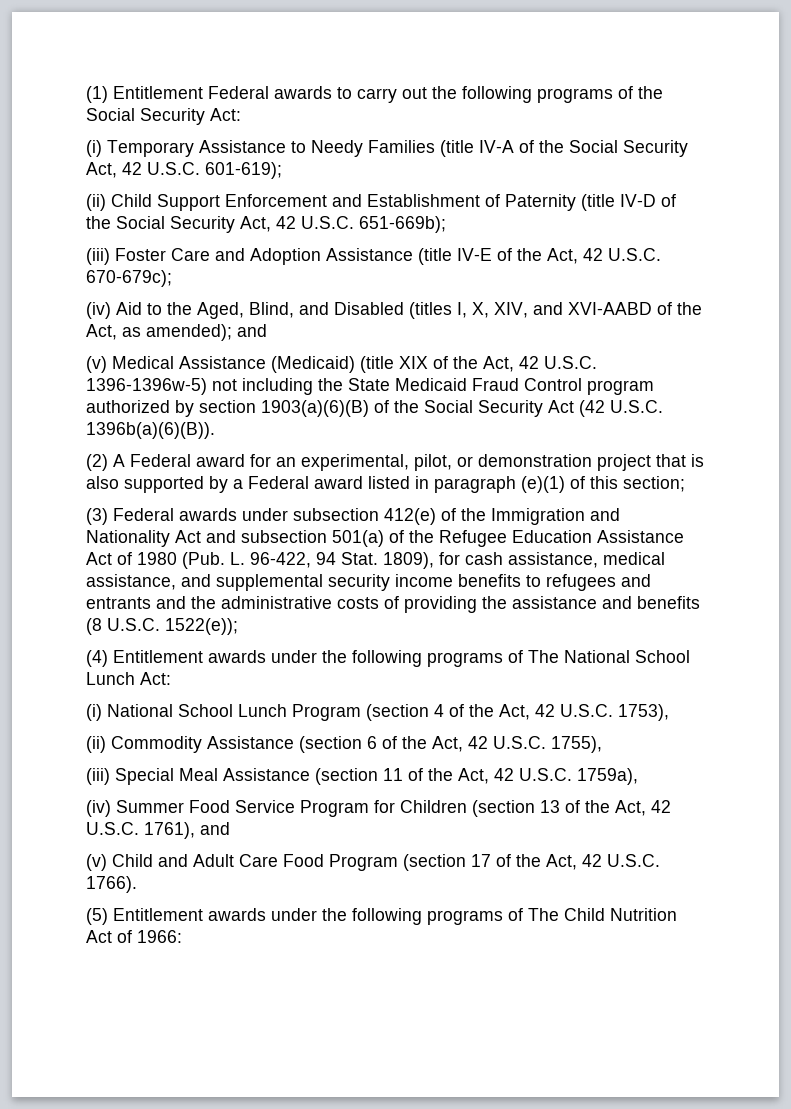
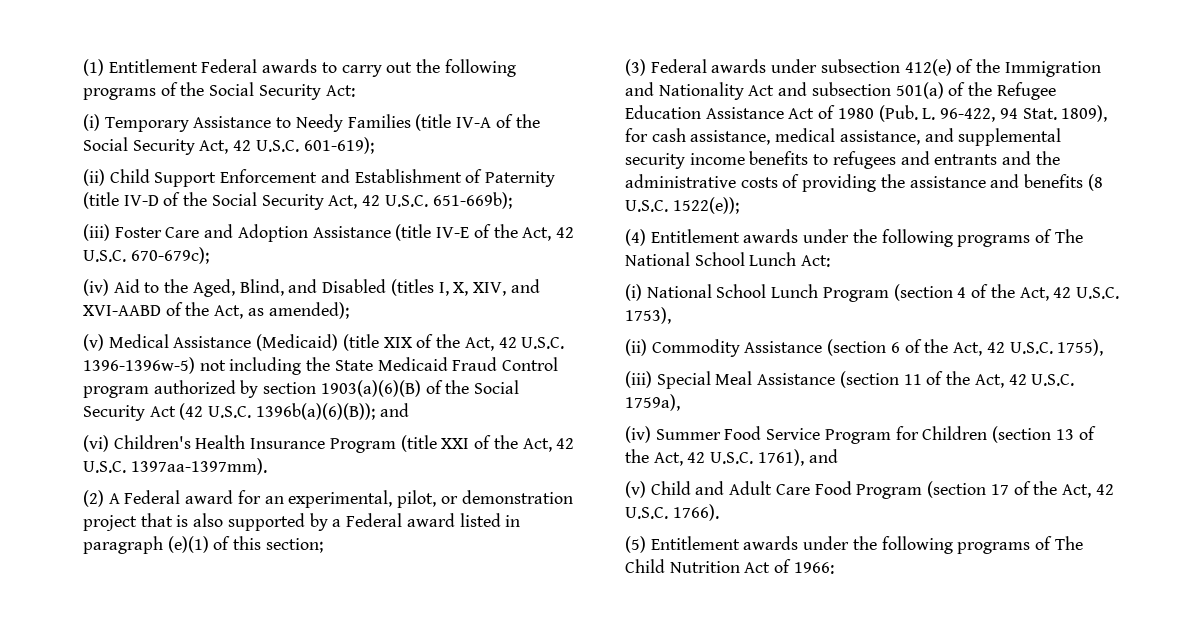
- (iv) Aid to the Aged, Blind, and Disabled (titles I, X, XIV, and XVI-AABD of the Act, as amended); and
+ (iv) Aid to the Aged, Blind, and Disabled (titles I, X, XIV, and XVI-AABD of the Act, as amended);
- (v) Medical Assistance (Medicaid) (title XIX of the Act, 42 U.S.C. 1396-1396w-5) not including the State Medicaid Fraud Control program authorized by section 1903(a)(6)(B) of the Social Security Act (42 U.S.C. 1396b(a)(6)(B)).
+ (v) Medical Assistance (Medicaid) (title XIX of the Act, 42 U.S.C. 1396-1396w-5) not including the State Medicaid Fraud Control program authorized by section 1903(a)(6)(B) of the Social Security Act (42 U.S.C. 1396b(a)(6)(B)); and
+ (vi) Children's Health Insurance Program (title XXI of the Act, 42 U.S.C. 1397aa-1397mm).

